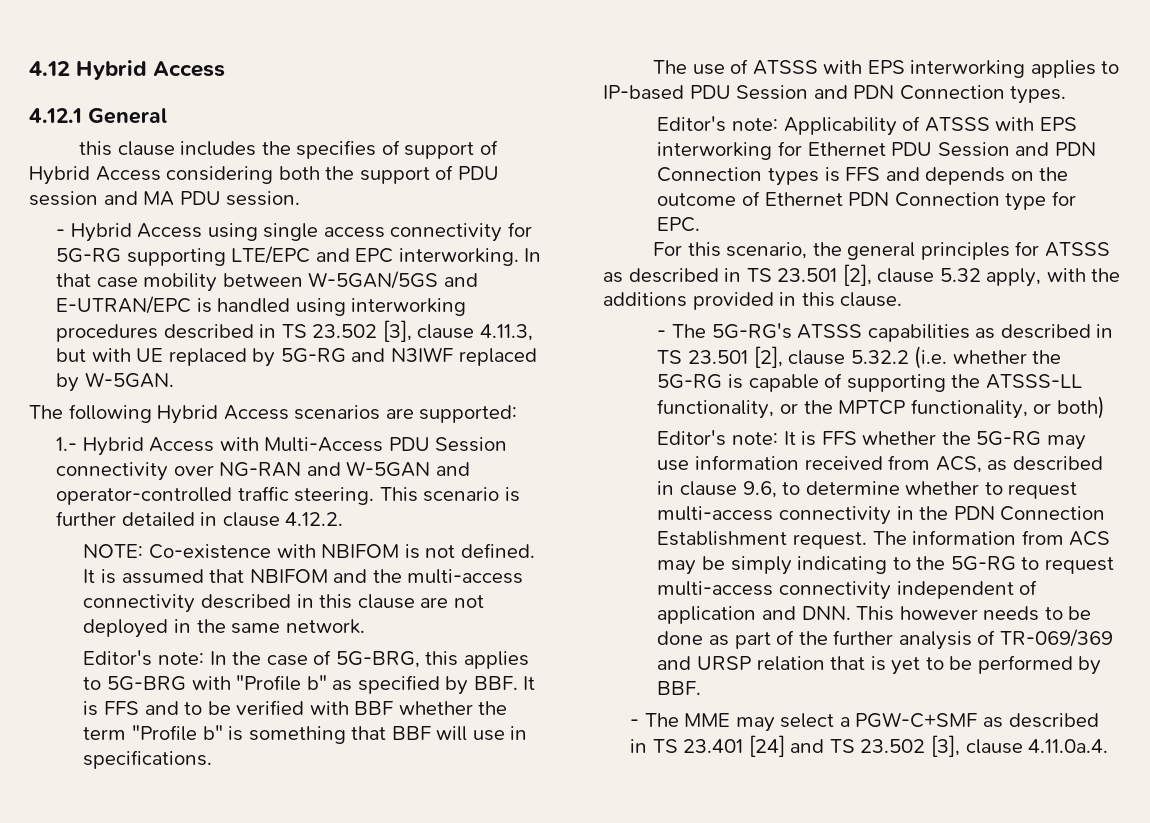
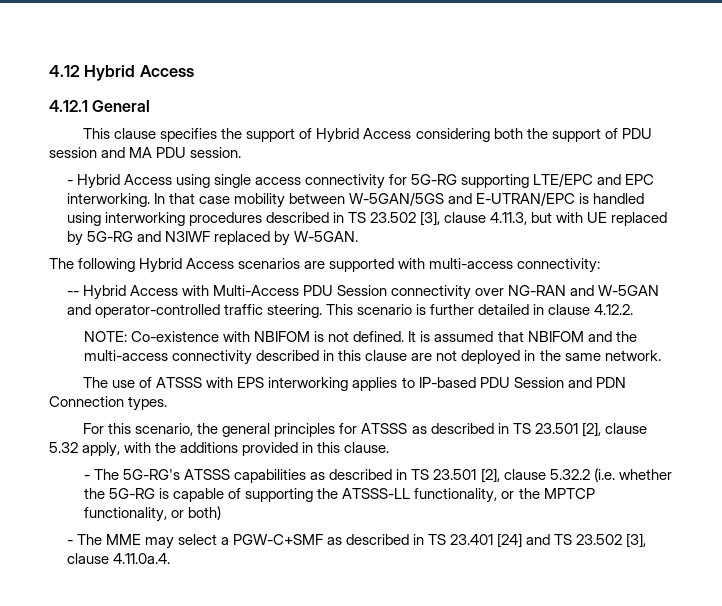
- this clause includes the specifies of support of Hybrid Access considering both the support of PDU session and MA PDU session.
+ This clause specifies the support of Hybrid Access considering both the support of PDU session and MA PDU session.
- The following Hybrid Access scenarios are supported:
- 1.- Hybrid Access with Multi-Access PDU Session connectivity over NG-RAN and W-5GAN and operator-controlled traffic steering.
+ The following Hybrid Access scenarios are supported with multi-access connectivity:
+ -- Hybrid Access with Multi-Access PDU Session connectivity over NG-RAN and W-5GAN and operator-controlled traffic steering.
- Editor's note: In the case of 5G-BRG, this applies to 5G-BRG with "Profile b" as specified by BBF. It is FFS and to be verified with BBF whether the term "Profile b" is something that BBF will use in specifications.
- Editor's note: Applicability of ATSSS with EPS interworking for Ethernet PDU Session and PDN Connection types is FFS and depends on the outcome of Ethernet PDN Connection type for EPC.
- Editor's note: It is FFS whether the 5G-RG may use information received from ACS, as described in clause 9.6, to determine whether to request multi-access connectivity in the PDN Connection Establishment request. The information from ACS may be simply indicating to the 5G-RG to request multi-access connectivity independent of application and DNN. This however needs to be done as part of the further analysis of TR-069/369 and URSP relation that is yet to be performed by BBF.

